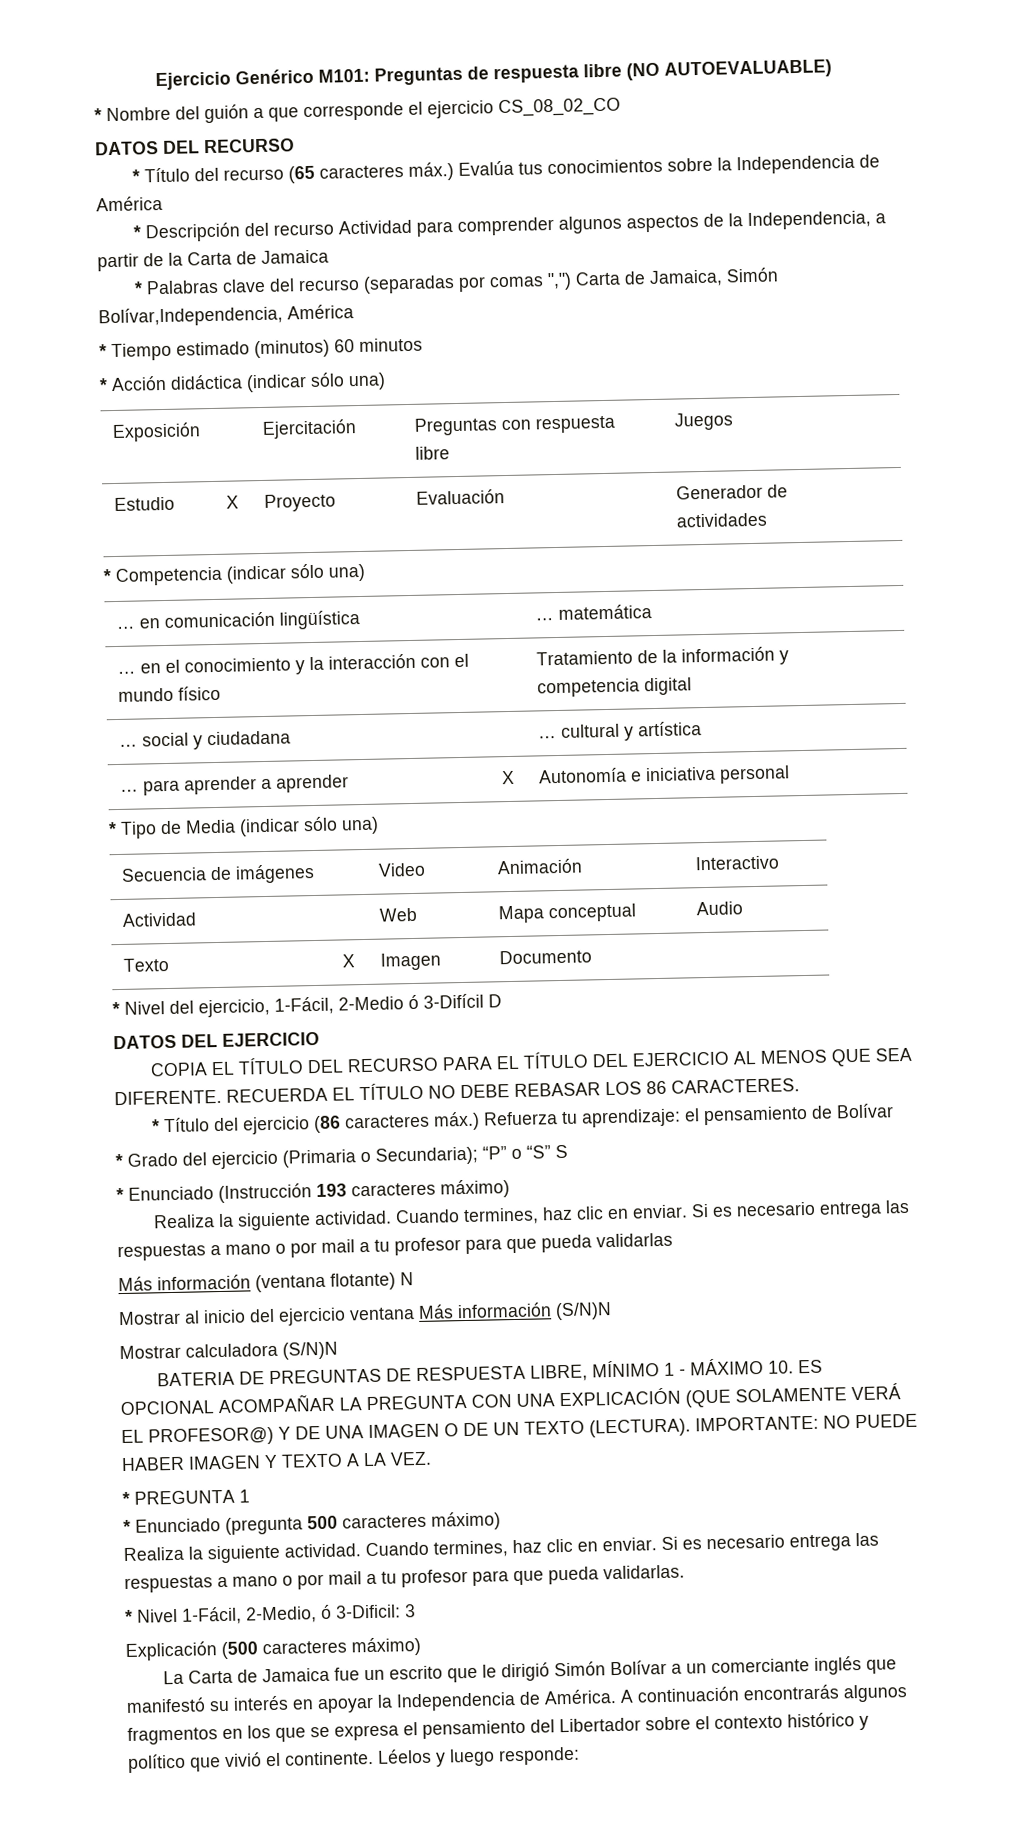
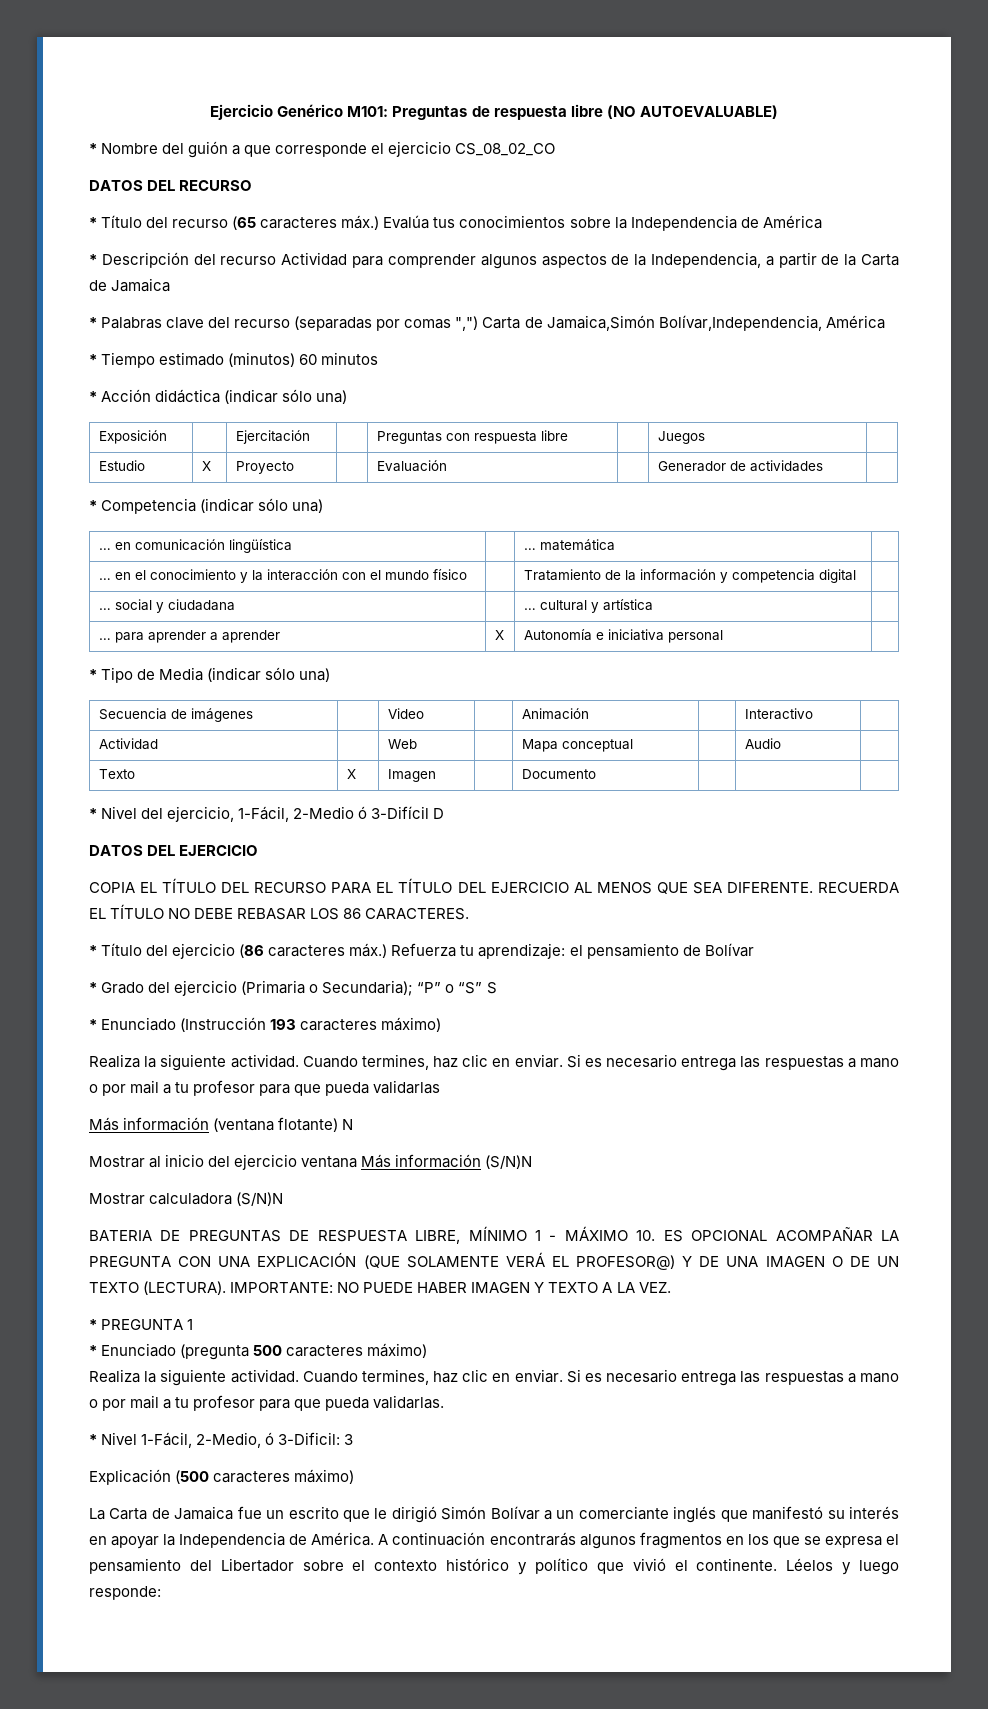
- * Palabras clave del recurso (separadas por comas ",") Carta de Jamaica, Simón Bolívar,Independencia, América
+ * Palabras clave del recurso (separadas por comas ",") Carta de Jamaica,Simón Bolívar,Independencia, América

